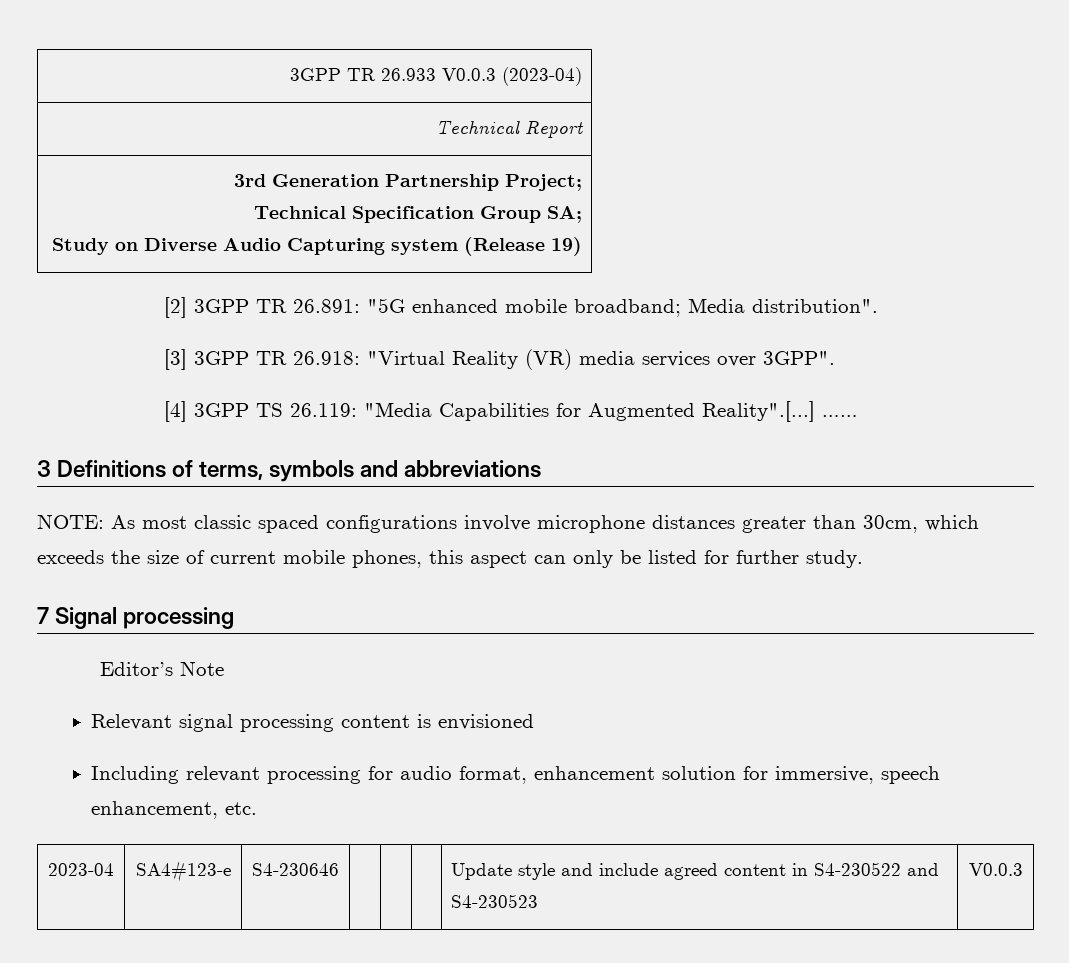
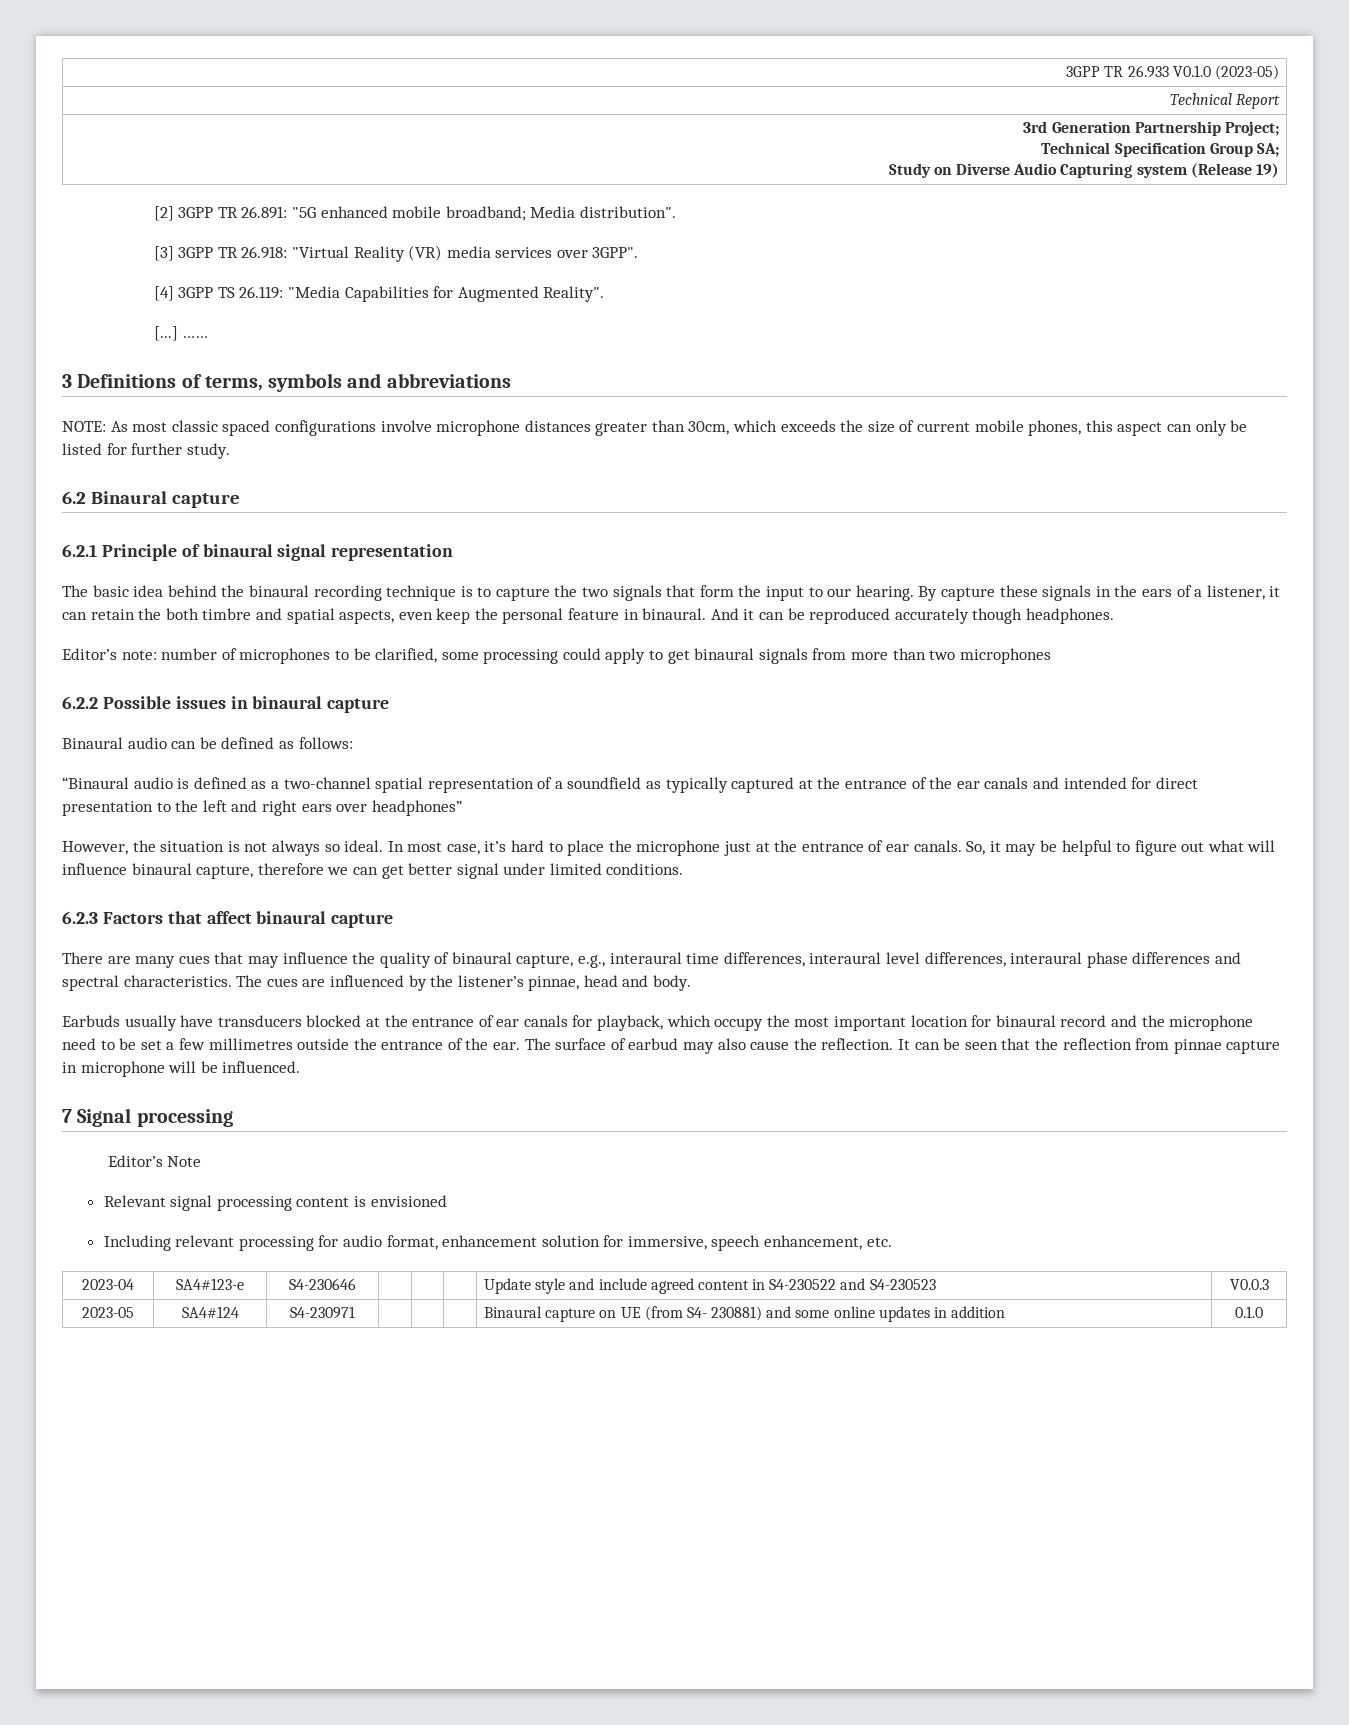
- 3GPP TR 26.933 V0.0.3 (2023-04)
+ 3GPP TR 26.933 V0.1.0 (2023-05)
- [4] 3GPP TS 26.119: "Media Capabilities for Augmented Reality".[...]
+ [4] 3GPP TS 26.119: "Media Capabilities for Augmented Reality".
+ [...]
+ 6.2 Binaural capture
+ 6.2.1 Principle of binaural signal representation
+ The basic idea behind the binaural recording technique is to capture the two signals that form the input to our hearing. By capture these signals in the ears of a listener, it can retain the both timbre and spatial aspects, even keep the personal feature in binaural. And it can be reproduced accurately though headphones.
+ Editor’s note: number of microphones to be clarified, some processing could apply to get binaural signals from more than two microphones
+ 6.2.2 Possible issues in binaural capture
+ Binaural audio can be defined as follows:
+ “Binaural audio is defined as a two-channel spatial representation of a soundfield as typically captured at the entrance of the ear canals and intended for direct presentation to the left and right ears over headphones”
+ However, the situation is not always so ideal. In most case, it’s hard to place the microphone just at the entrance of ear canals. So, it may be helpful to figure out what will influence binaural capture, therefore we can get better signal under limited conditions.
+ 6.2.3 Factors that affect binaural capture
+ There are many cues that may influence the quality of binaural capture, e.g., interaural time differences, interaural level differences, interaural phase differences and spectral characteristics. The cues are influenced by the listener’s pinnae, head and body.
+ Earbuds usually have transducers blocked at the entrance of ear canals for playback, which occupy the most important location for binaural record and the microphone need to be set a few millimetres outside the entrance of the ear. The surface of earbud may also cause the reflection. It can be seen that the reflection from pinnae capture in microphone will be influenced.
+ 2023-05 | SA4#124 | S4-230971 | | | | Binaural capture on UE (from S4- 230881) and some online updates in addition | 0.1.0

